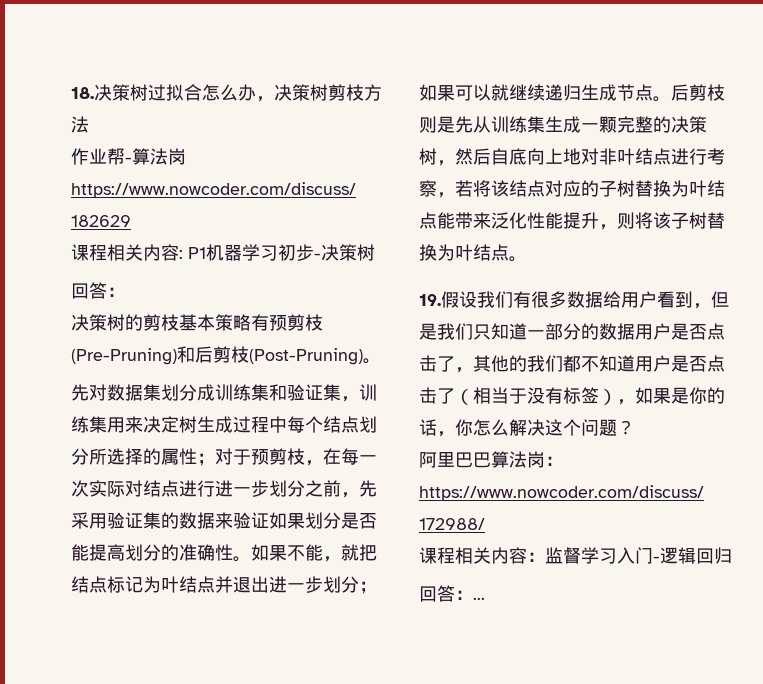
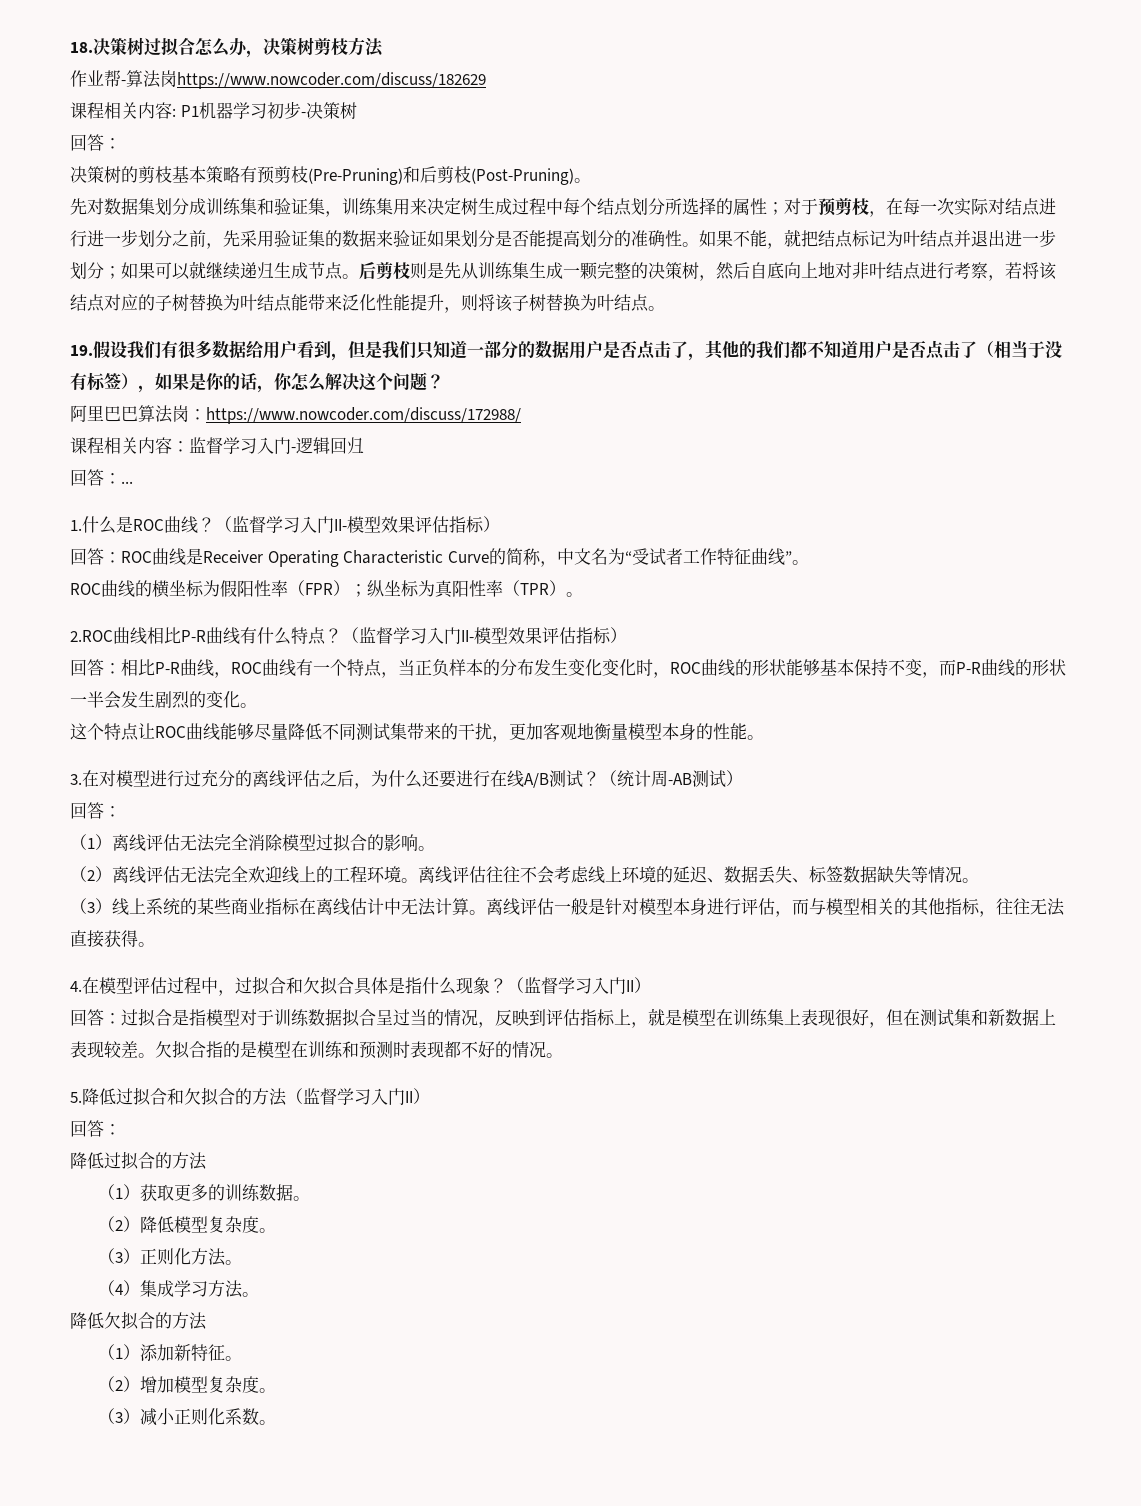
+ 1.什么是ROC曲线？（监督学习入门II-模型效果评估指标）
+ 回答：ROC曲线是Receiver Operating Characteristic Curve的简称，中文名为“受试者工作特征曲线”。
+ ROC曲线的横坐标为假阳性率（FPR）；纵坐标为真阳性率（TPR）。
+ 2.ROC曲线相比P-R曲线有什么特点？（监督学习入门II-模型效果评估指标）
+ 回答：相比P-R曲线，ROC曲线有一个特点，当正负样本的分布发生变化变化时，ROC曲线的形状能够基本保持不变，而P-R曲线的形状一半会发生剧烈的变化。
+ 这个特点让ROC曲线能够尽量降低不同测试集带来的干扰，更加客观地衡量模型本身的性能。
+ 3.在对模型进行过充分的离线评估之后，为什么还要进行在线A/B测试？（统计周-AB测试）
+ 回答：
+ （1）离线评估无法完全消除模型过拟合的影响。
+ （2）离线评估无法完全欢迎线上的工程环境。离线评估往往不会考虑线上环境的延迟、数据丢失、标签数据缺失等情况。
+ （3）线上系统的某些商业指标在离线估计中无法计算。离线评估一般是针对模型本身进行评估，而与模型相关的其他指标，往往无法直接获得。
+ 4.在模型评估过程中，过拟合和欠拟合具体是指什么现象？（监督学习入门II）
+ 回答：过拟合是指模型对于训练数据拟合呈过当的情况，反映到评估指标上，就是模型在训练集上表现很好，但在测试集和新数据上表现较差。欠拟合指的是模型在训练和预测时表现都不好的情况。
+ 5.降低过拟合和欠拟合的方法（监督学习入门II）
+ 回答：
+ 降低过拟合的方法
+ （1）获取更多的训练数据。
+ （2）降低模型复杂度。
+ （3）正则化方法。
+ （4）集成学习方法。
+ 降低欠拟合的方法
+ （1）添加新特征。
+ （2）增加模型复杂度。
+ （3）减小正则化系数。

